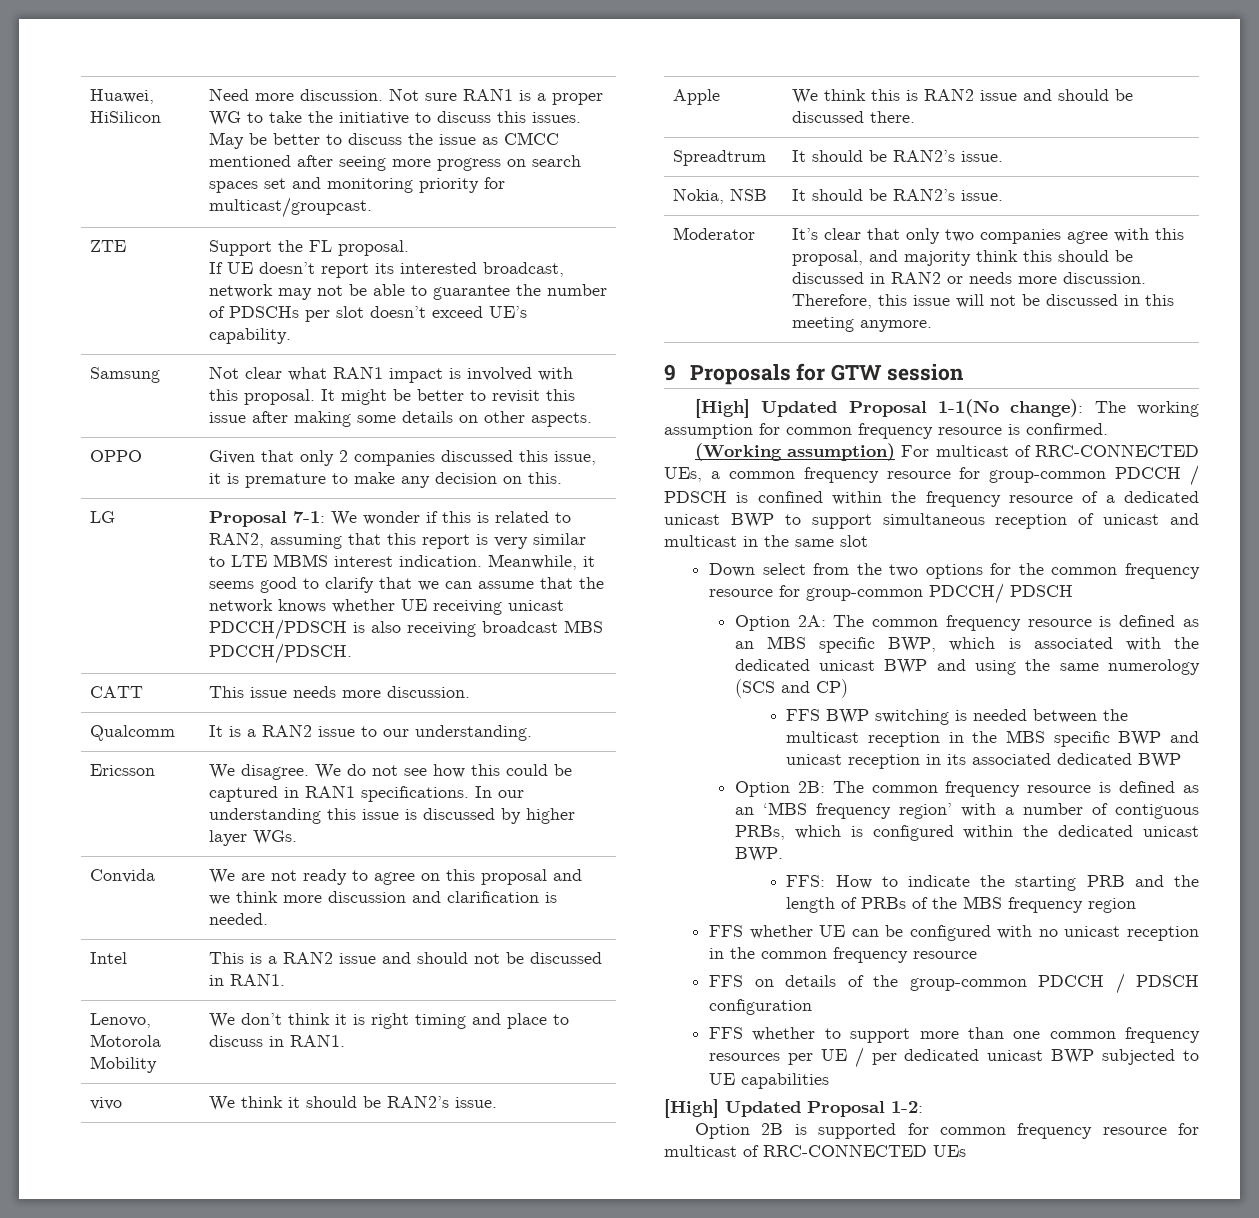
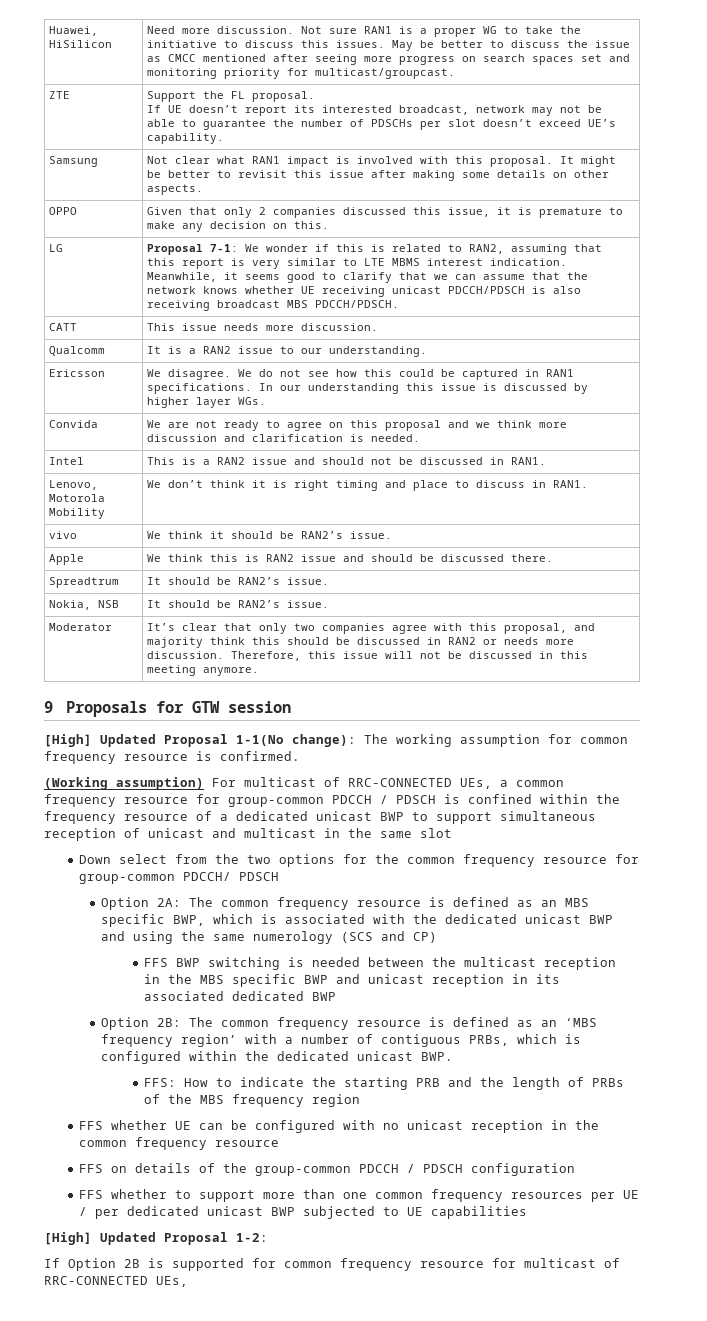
- Option 2B is supported for common frequency resource for multicast of RRC-CONNECTED UEs
+ If Option 2B is supported for common frequency resource for multicast of RRC-CONNECTED UEs,

